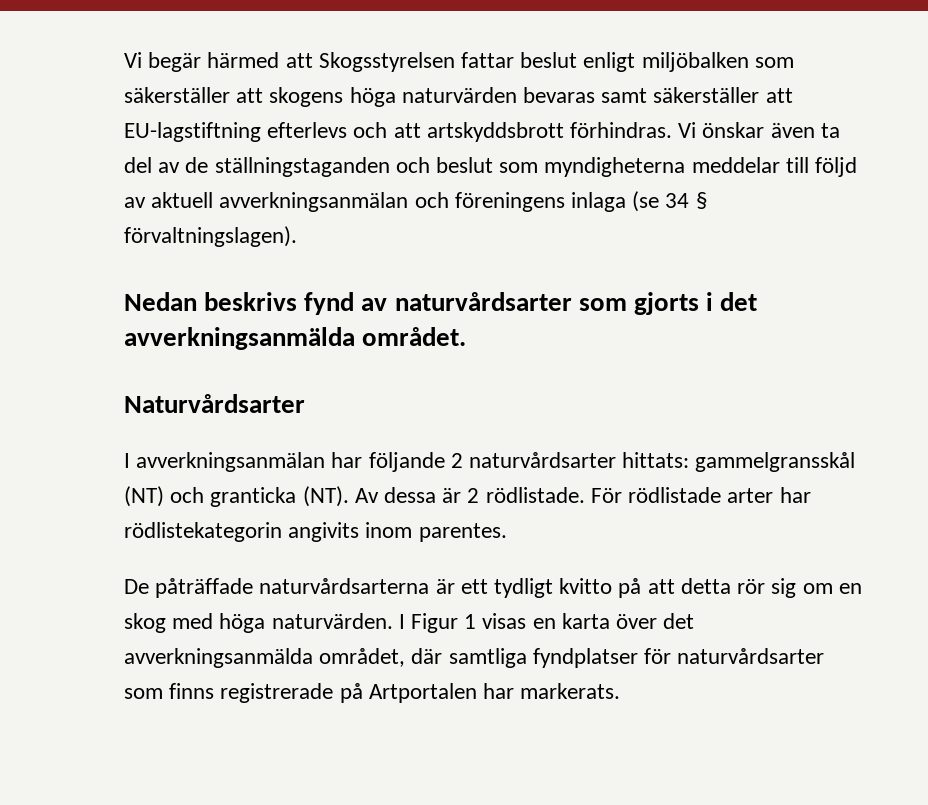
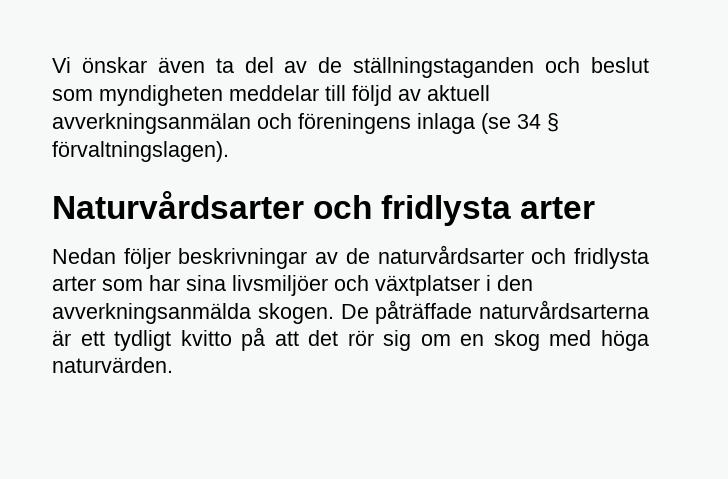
- Vi begär härmed att Skogsstyrelsen fattar beslut enligt miljöbalken som säkerställer att skogens höga naturvärden bevaras samt säkerställer att EU-lagstiftning efterlevs och att artskyddsbrott förhindras. Vi önskar även ta del av de ställningstaganden och beslut som myndigheterna meddelar till följd av aktuell avverkningsanmälan och föreningens inlaga (se 34 § förvaltningslagen).
+ Vi önskar även ta del av de ställningstaganden och beslut som myndigheten meddelar till följd av aktuell avverkningsanmälan och föreningens inlaga (se 34 § förvaltningslagen).
- Nedan beskrivs fynd av naturvårdsarter som gjorts i det avverkningsanmälda området.
- Naturvårdsarter
- I avverkningsanmälan har följande 2 naturvårdsarter hittats: gammelgransskål (NT) och granticka (NT). Av dessa är 2 rödlistade. För rödlistade arter har rödlistekategorin angivits inom parentes.
- De påträffade naturvårdsarterna är ett tydligt kvitto på att detta rör sig om en skog med höga naturvärden. I Figur 1 visas en karta över det avverkningsanmälda området, där samtliga fyndplatser för naturvårdsarter som finns registrerade på Artportalen har markerats.
+ Naturvårdsarter och fridlysta arter
+ Nedan följer beskrivningar av de naturvårdsarter och fridlysta arter som har sina livsmiljöer och växtplatser i den avverkningsanmälda skogen. De påträffade naturvårdsarterna är ett tydligt kvitto på att det rör sig om en skog med höga naturvärden.

